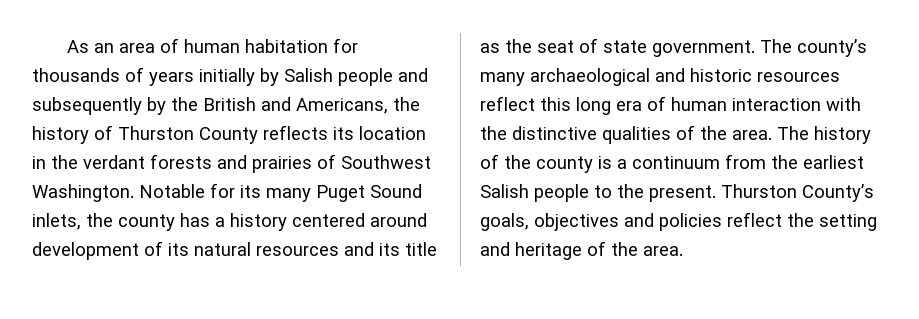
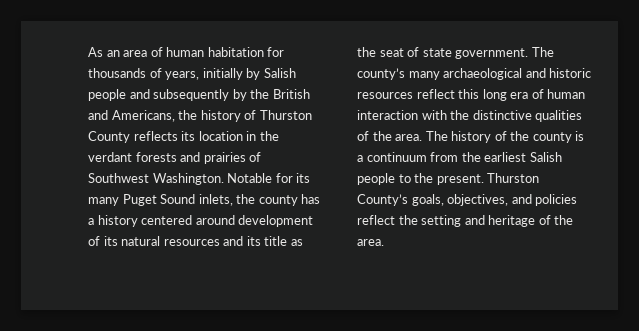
- As an area of human habitation for thousands of years initially by Salish people and subsequently by the British and Americans, the history of Thurston County reflects its location in the verdant forests and prairies of Southwest Washington.
+ As an area of human habitation for thousands of years, initially by Salish people and subsequently by the British and Americans, the history of Thurston County reflects its location in the verdant forests and prairies of Southwest Washington.
- Thurston County’s goals, objectives and policies reflect the setting and heritage of the area.
+ Thurston County’s goals, objectives, and policies reflect the setting and heritage of the area.

